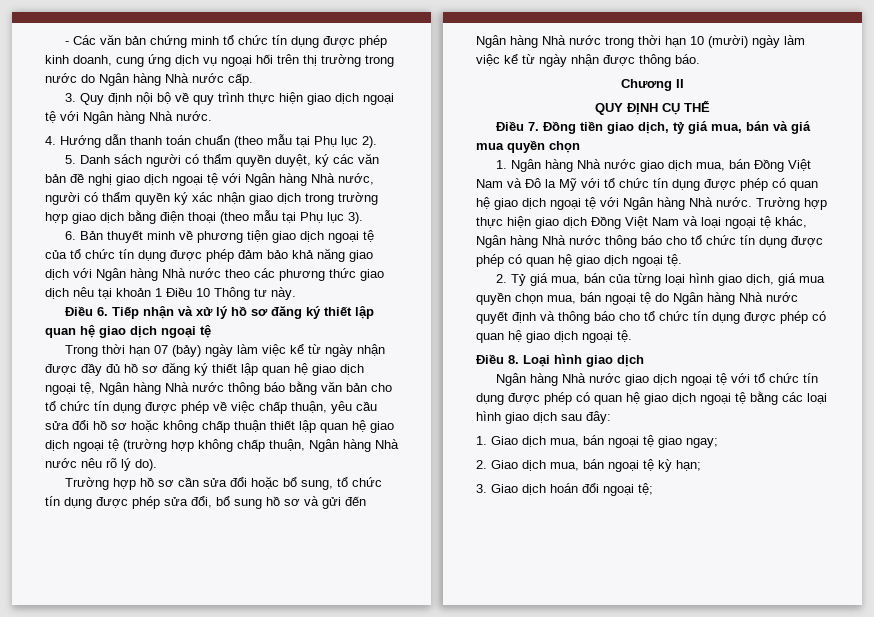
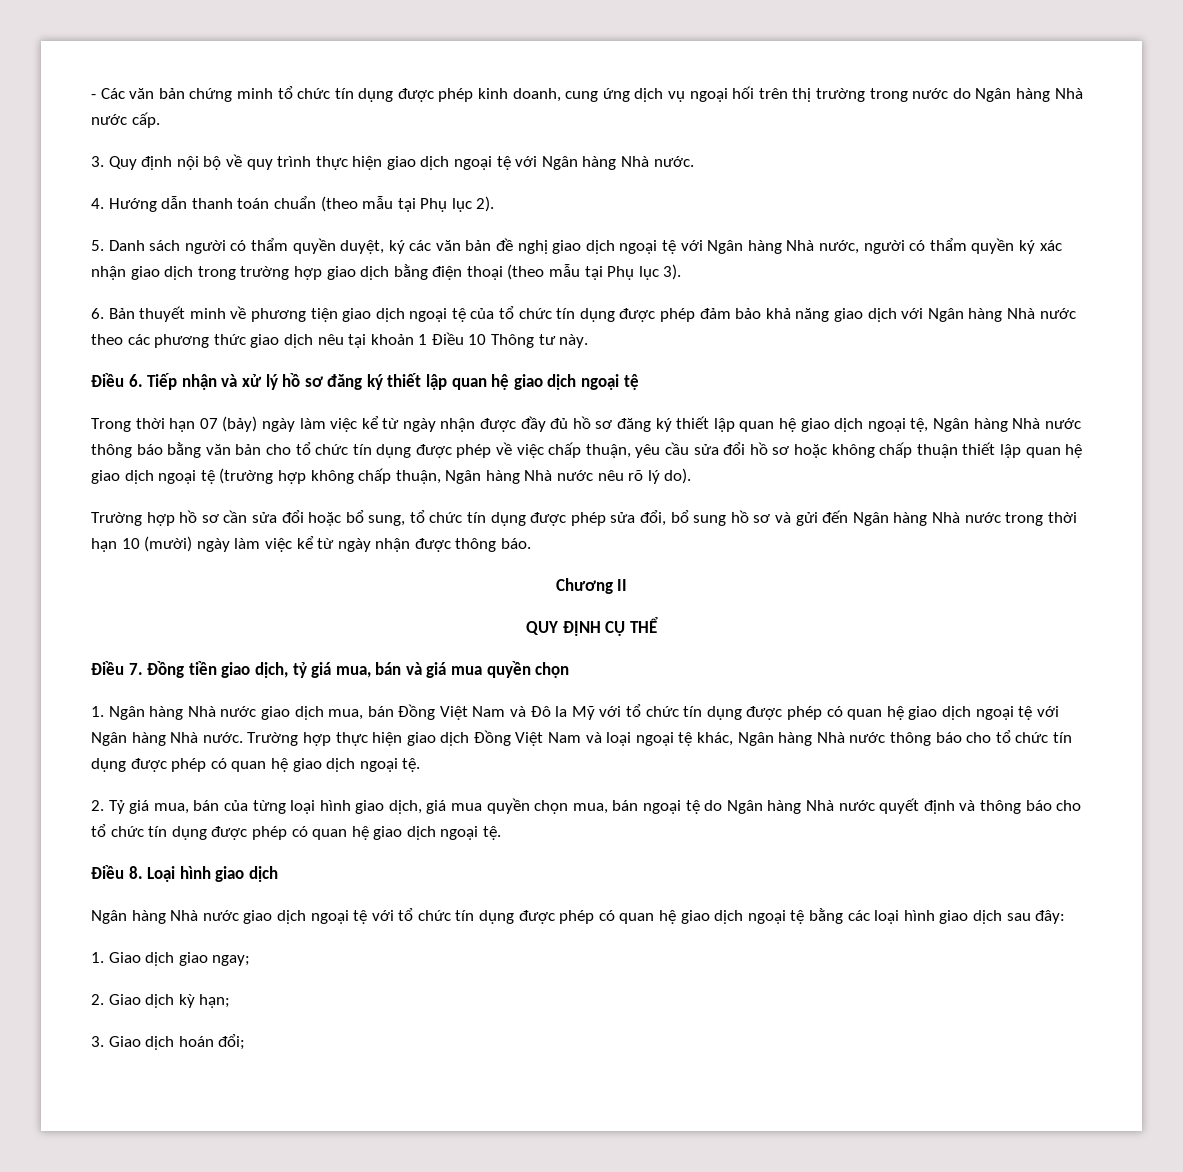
- 1. Giao dịch mua, bán ngoại tệ giao ngay;
+ 1. Giao dịch giao ngay;
- 2. Giao dịch mua, bán ngoại tệ kỳ hạn;
+ 2. Giao dịch kỳ hạn;
- 3. Giao dịch hoán đổi ngoại tệ;
+ 3. Giao dịch hoán đổi;

